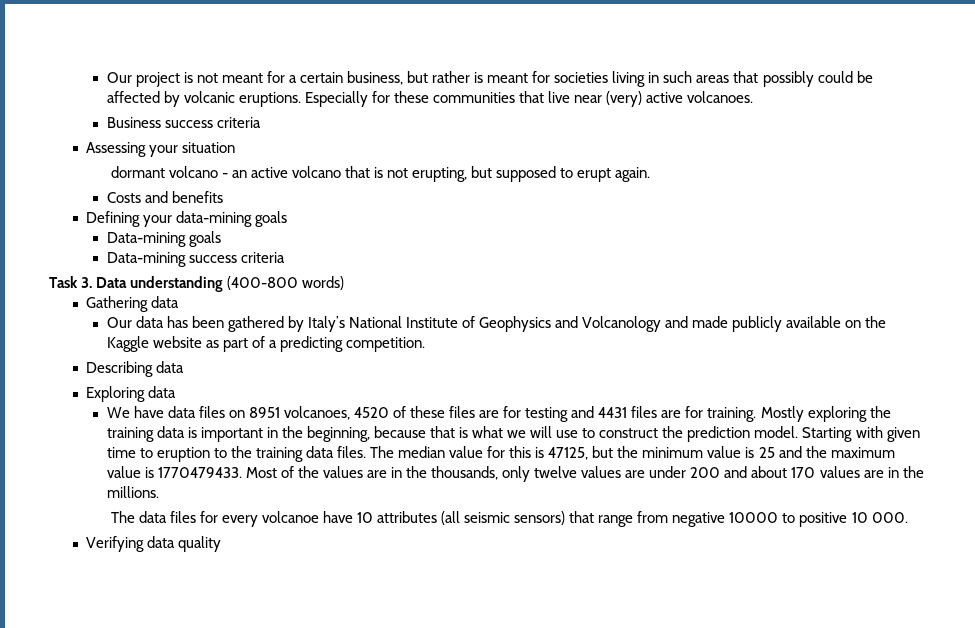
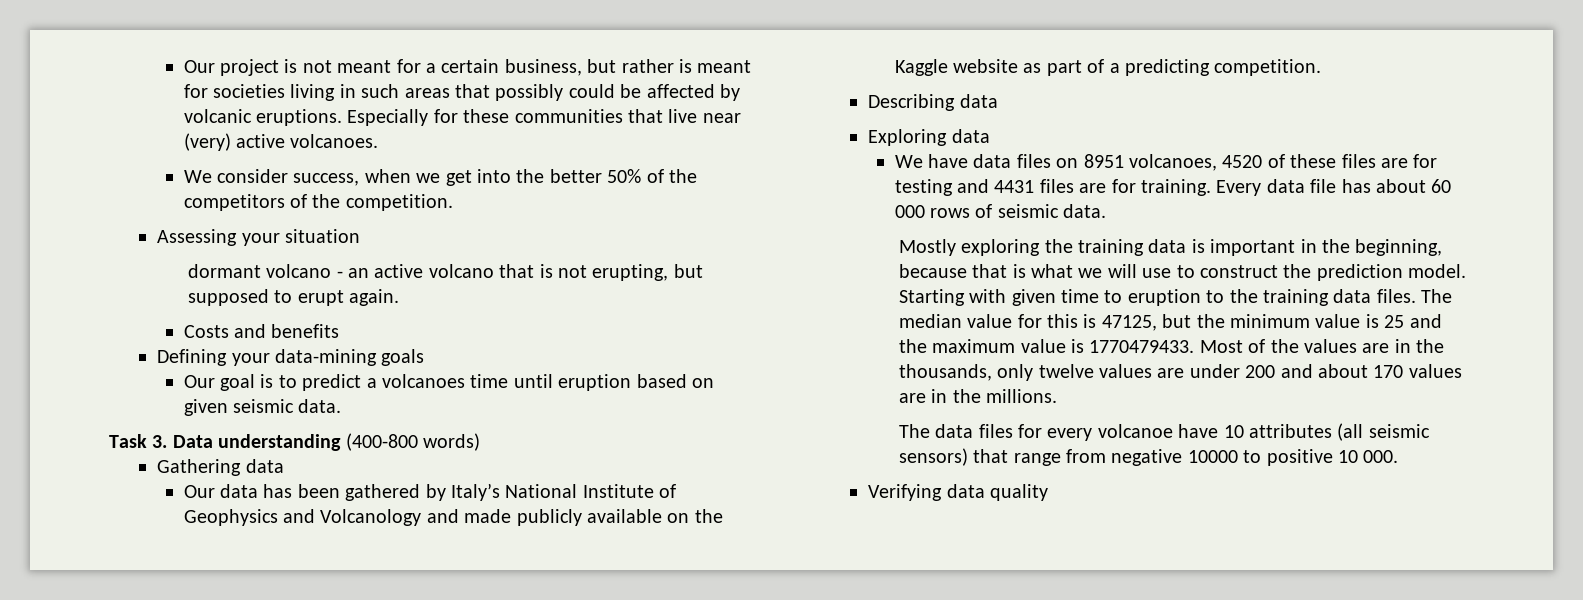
- Business success criteria
+ We consider success, when we get into the better 50% of the competitors of the competition.
- Data-mining goals
- Data-mining success criteria
+ Our goal is to predict a volcanoes time until eruption based on given seismic data.
- We have data files on 8951 volcanoes, 4520 of these files are for testing and 4431 files are for training. Mostly exploring the training data is important in the beginning, because that is what we will use to construct the prediction model.
+ We have data files on 8951 volcanoes, 4520 of these files are for testing and 4431 files are for training. Every data file has about 60 000 rows of seismic data.
+ Mostly exploring the training data is important in the beginning, because that is what we will use to construct the prediction model.

